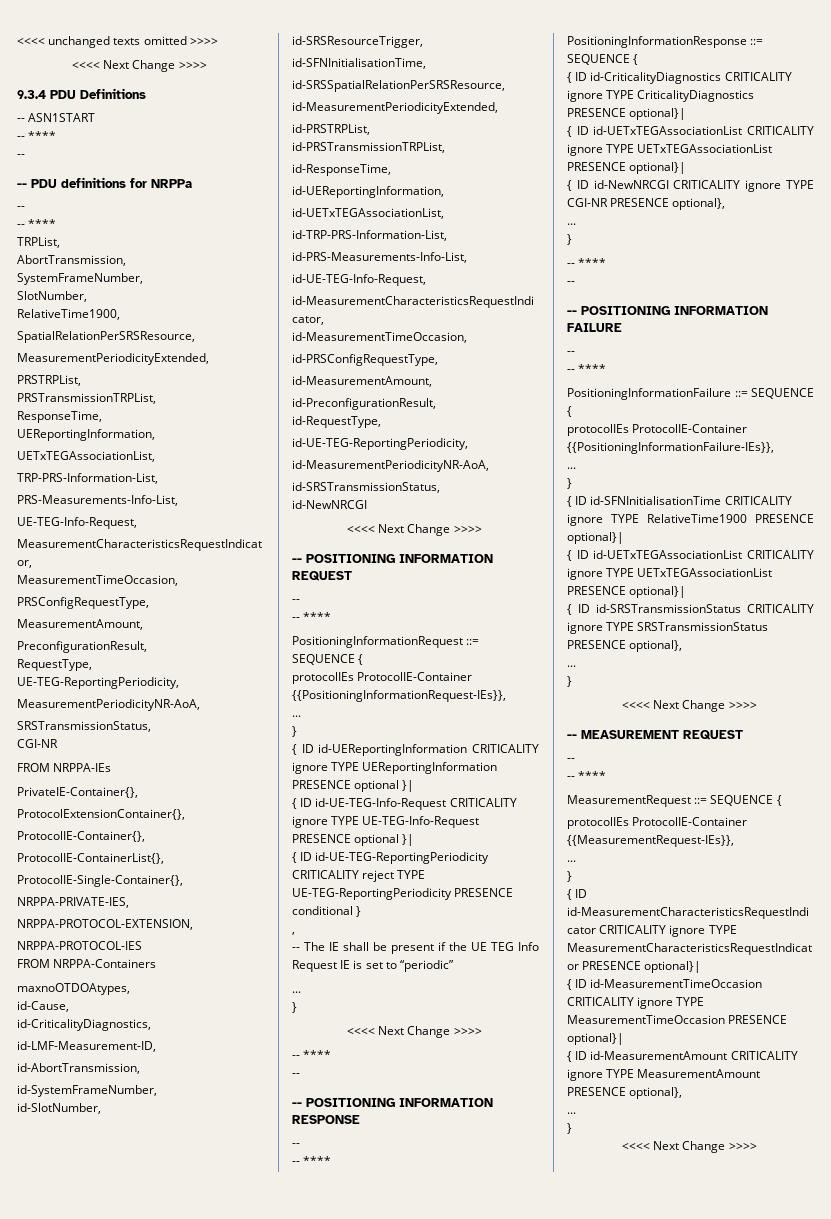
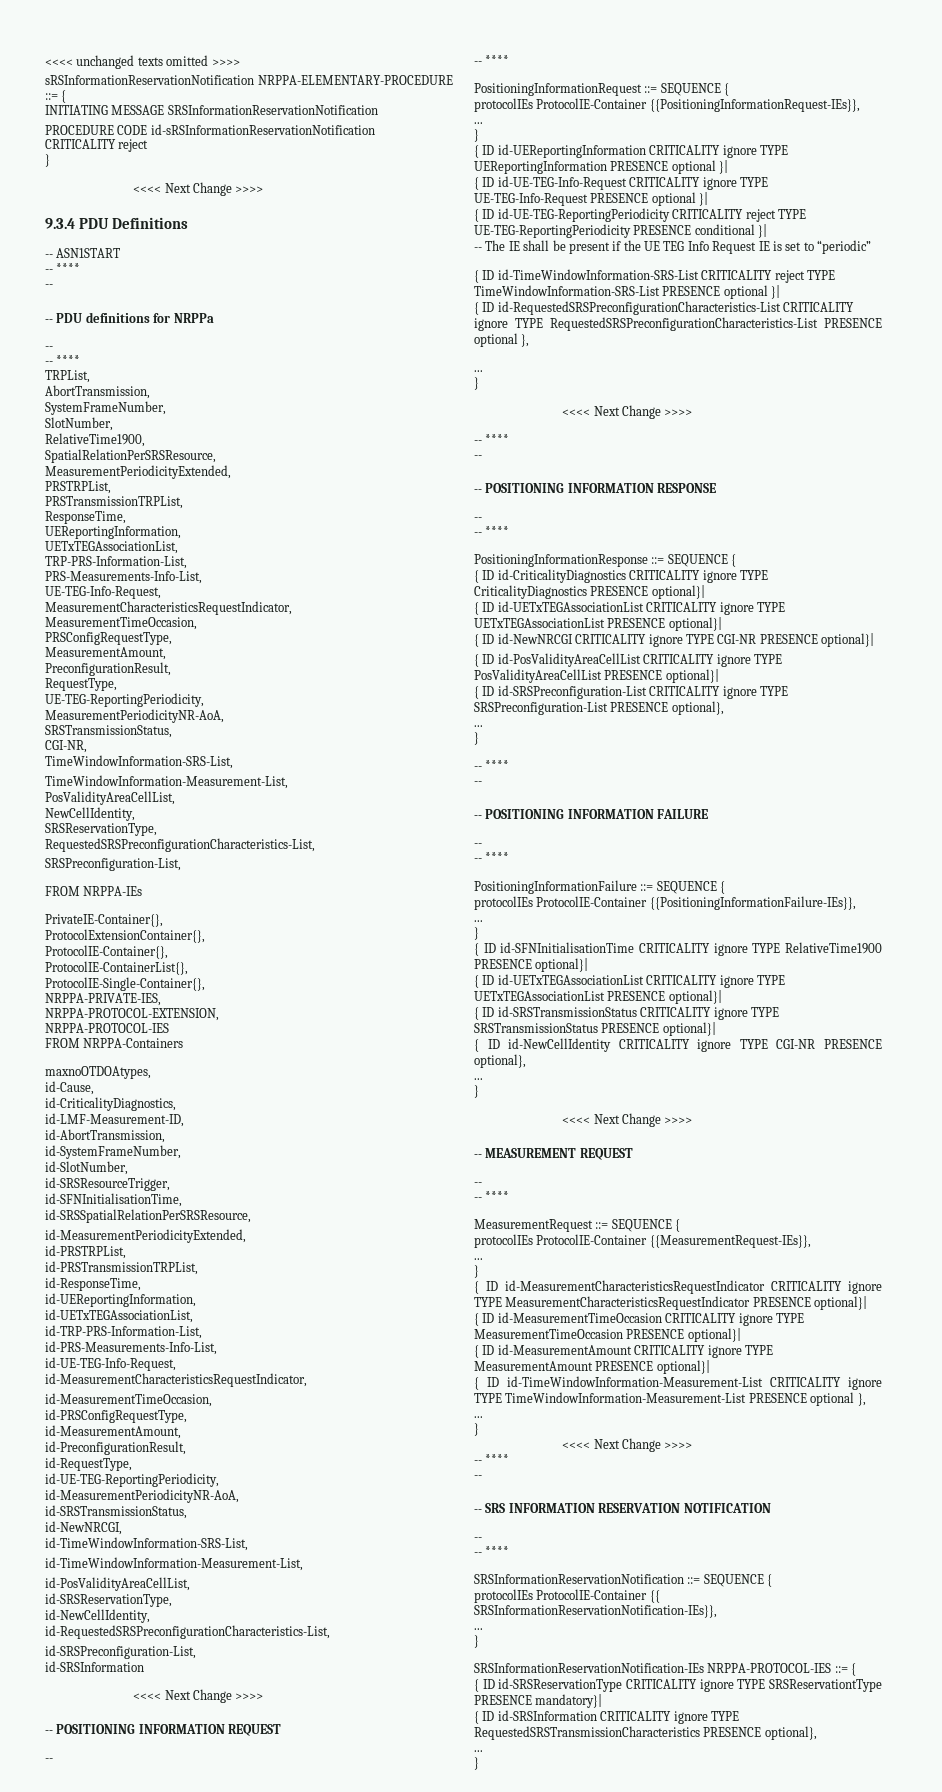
+ sRSInformationReservationNotification NRPPA-ELEMENTARY-PROCEDURE ::= {
+ INITIATING MESSAGE SRSInformationReservationNotification
+ PROCEDURE CODE id-sRSInformationReservationNotification
+ CRITICALITY reject
+ }
  SRSTransmissionStatus,
- CGI-NR
+ CGI-NR,
+ TimeWindowInformation-SRS-List,
+ TimeWindowInformation-Measurement-List,
+ PosValidityAreaCellList,
+ NewCellIdentity,
+ SRSReservationType,
+ RequestedSRSPreconfigurationCharacteristics-List,
+ SRSPreconfiguration-List,
  id-SRSTransmissionStatus,
- id-NewNRCGI
+ id-NewNRCGI,
+ id-TimeWindowInformation-SRS-List,
+ id-TimeWindowInformation-Measurement-List,
+ id-PosValidityAreaCellList,
+ id-SRSReservationType,
+ id-NewCellIdentity,
+ id-RequestedSRSPreconfigurationCharacteristics-List,
+ id-SRSPreconfiguration-List,
+ id-SRSInformation
- { ID id-UE-TEG-ReportingPeriodicity CRITICALITY reject TYPE UE-TEG-ReportingPeriodicity PRESENCE conditional }
- ,
+ { ID id-UE-TEG-ReportingPeriodicity CRITICALITY reject TYPE UE-TEG-ReportingPeriodicity PRESENCE conditional }|
+ { ID id-TimeWindowInformation-SRS-List CRITICALITY reject TYPE TimeWindowInformation-SRS-List PRESENCE optional }|
+ { ID id-RequestedSRSPreconfigurationCharacteristics-List CRITICALITY ignore TYPE RequestedSRSPreconfigurationCharacteristics-List PRESENCE optional },
- { ID id-NewNRCGI CRITICALITY ignore TYPE CGI-NR PRESENCE optional},
+ { ID id-NewNRCGI CRITICALITY ignore TYPE CGI-NR PRESENCE optional}|
+ { ID id-PosValidityAreaCellList CRITICALITY ignore TYPE PosValidityAreaCellList PRESENCE optional}|
+ { ID id-SRSPreconfiguration-List CRITICALITY ignore TYPE SRSPreconfiguration-List PRESENCE optional},
- { ID id-SRSTransmissionStatus CRITICALITY ignore TYPE SRSTransmissionStatus PRESENCE optional},
+ { ID id-SRSTransmissionStatus CRITICALITY ignore TYPE SRSTransmissionStatus PRESENCE optional}|
+ { ID id-NewCellIdentity CRITICALITY ignore TYPE CGI-NR PRESENCE optional},
- { ID id-MeasurementAmount CRITICALITY ignore TYPE MeasurementAmount PRESENCE optional},
+ { ID id-MeasurementAmount CRITICALITY ignore TYPE MeasurementAmount PRESENCE optional}|
+ { ID id-TimeWindowInformation-Measurement-List CRITICALITY ignore TYPE TimeWindowInformation-Measurement-List PRESENCE optional },
  ...
  }
  <<<< Next Change >>>>
+ -- ****
+ --
+ -- SRS INFORMATION RESERVATION NOTIFICATION
+ --
+ -- ****
+ SRSInformationReservationNotification ::= SEQUENCE {
+ protocolIEs ProtocolIE-Container {{ SRSInformationReservationNotification-IEs}},
+ ...
+ }
+ SRSInformationReservationNotification-IEs NRPPA-PROTOCOL-IES ::= {
+ { ID id-SRSReservationType CRITICALITY ignore TYPE SRSReservationtType PRESENCE mandatory}|
+ { ID id-SRSInformation CRITICALITY ignore TYPE RequestedSRSTransmissionCharacteristics PRESENCE optional},
+ ...
+ }

